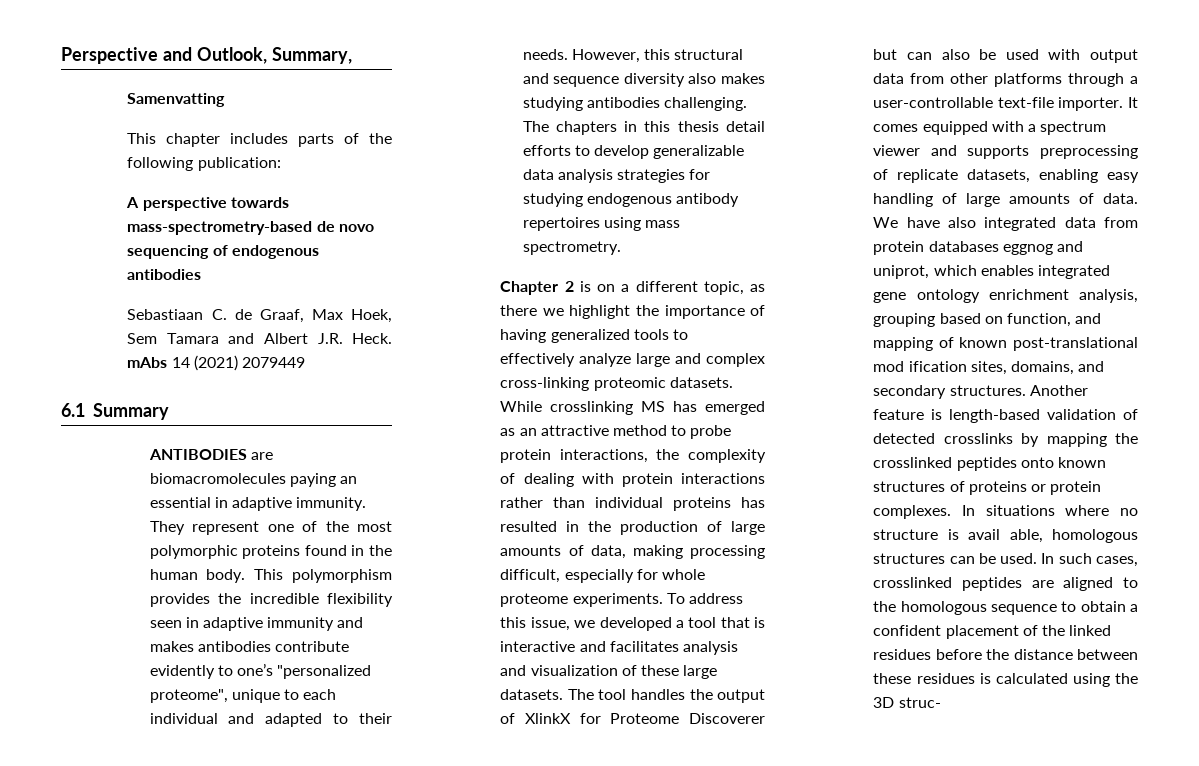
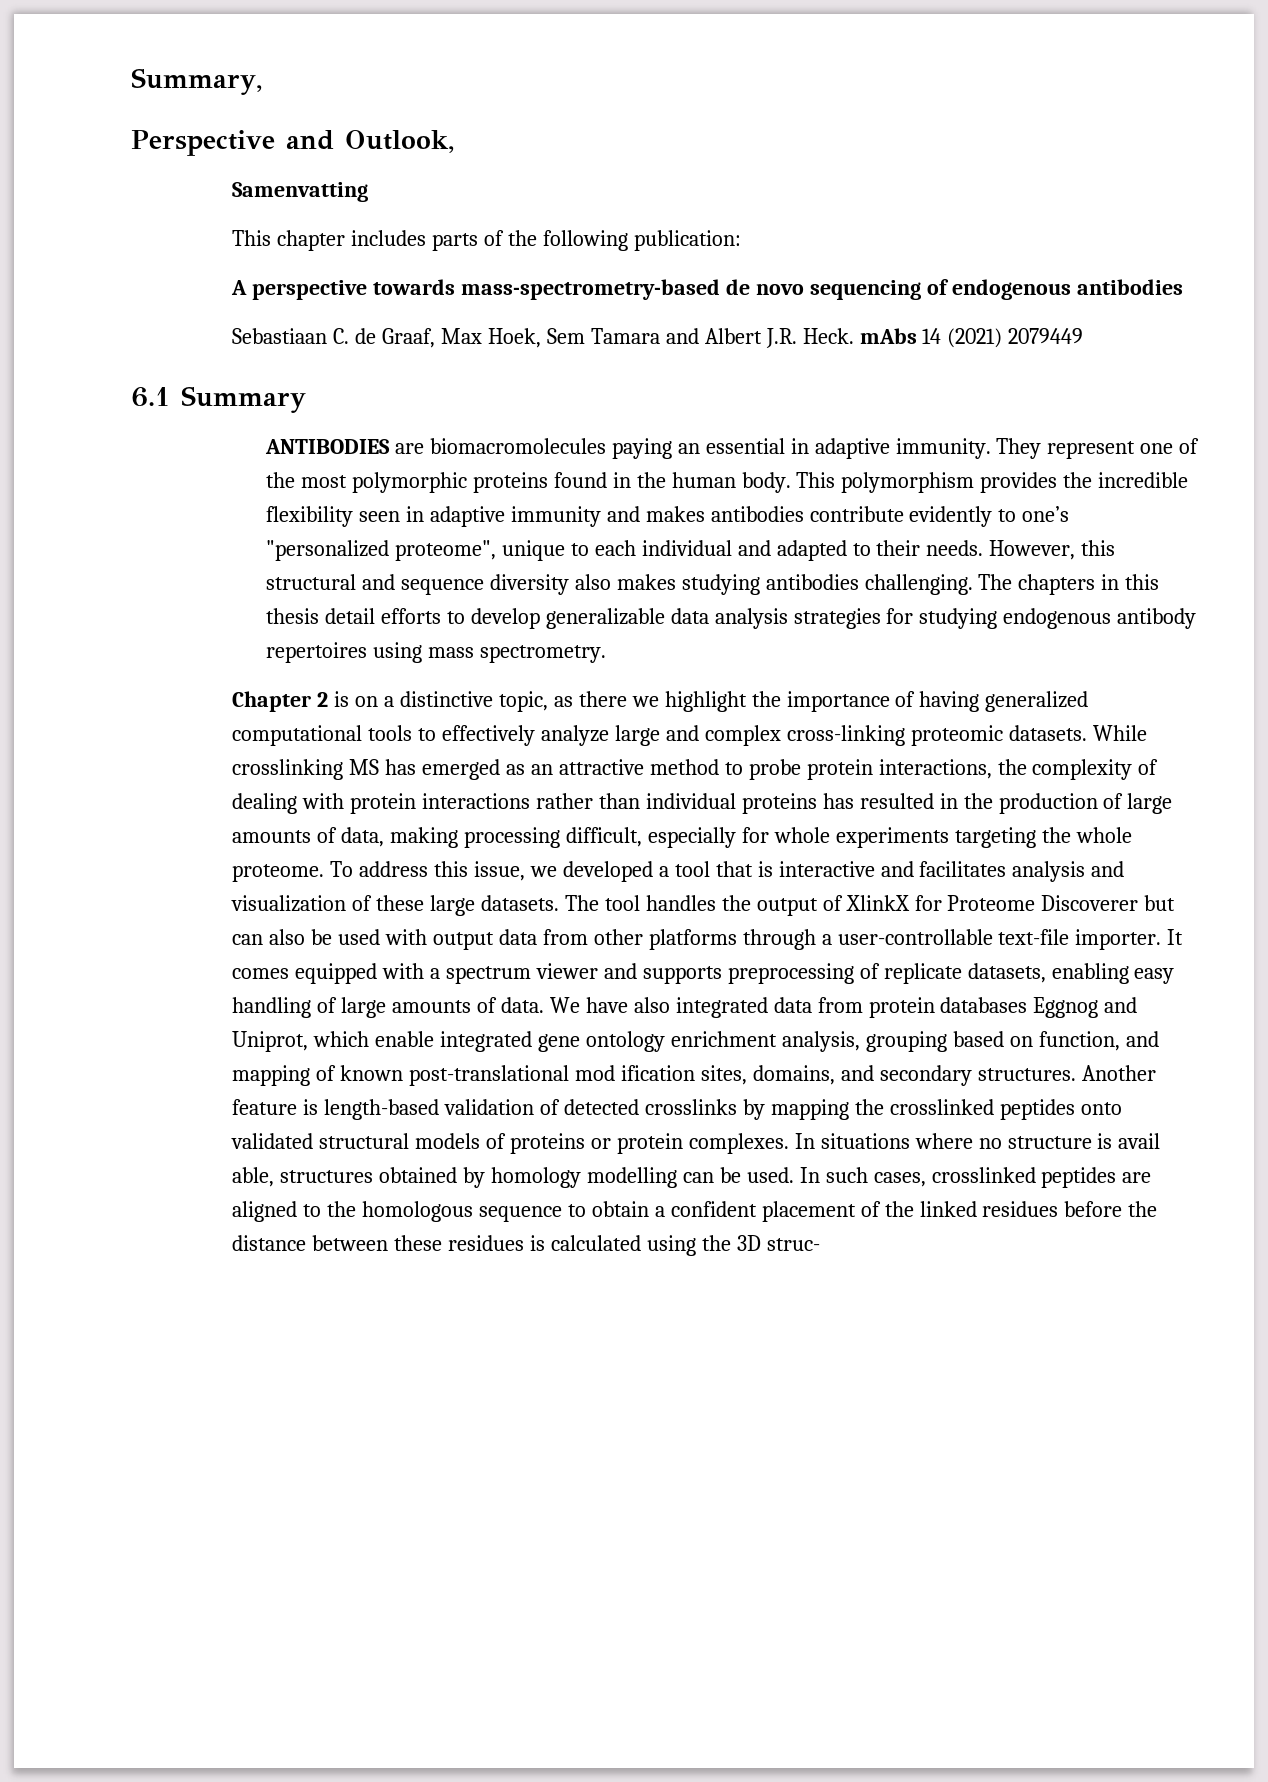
+ Summary,
- Perspective and Outlook, Summary,
+ Perspective and Outlook,
- Chapter 2 is on a different topic, as there we highlight the importance of having generalized tools to effectively analyze large and complex cross-linking proteomic datasets.
+ Chapter 2 is on a distinctive topic, as there we highlight the importance of having generalized computational tools to effectively analyze large and complex cross-linking proteomic datasets.
- While crosslinking MS has emerged as an attractive method to probe protein interactions, the complexity of dealing with protein interactions rather than individual proteins has resulted in the production of large amounts of data, making processing difficult, especially for whole proteome experiments.
+ While crosslinking MS has emerged as an attractive method to probe protein interactions, the complexity of dealing with protein interactions rather than individual proteins has resulted in the production of large amounts of data, making processing difficult, especially for whole experiments targeting the whole proteome.
- We have also integrated data from protein databases eggnog and uniprot, which enables integrated gene ontology enrichment analysis, grouping based on function, and mapping of known post-translational mod ification sites, domains, and secondary structures.
+ We have also integrated data from protein databases Eggnog and Uniprot, which enable integrated gene ontology enrichment analysis, grouping based on function, and mapping of known post-translational mod ification sites, domains, and secondary structures.
- Another feature is length-based validation of detected crosslinks by mapping the crosslinked peptides onto known structures of proteins or protein complexes.
+ Another feature is length-based validation of detected crosslinks by mapping the crosslinked peptides onto validated structural models of proteins or protein complexes.
- In situations where no structure is avail able, homologous structures can be used.
+ In situations where no structure is avail able, structures obtained by homology modelling can be used.

